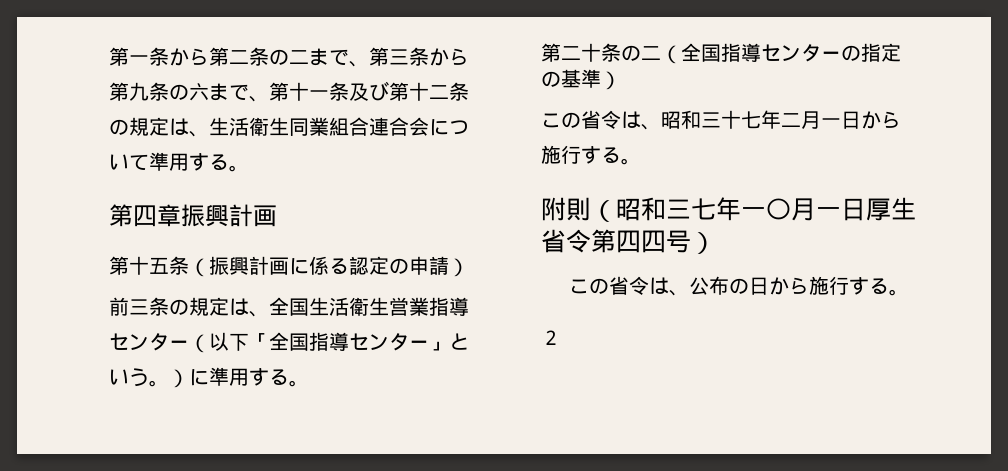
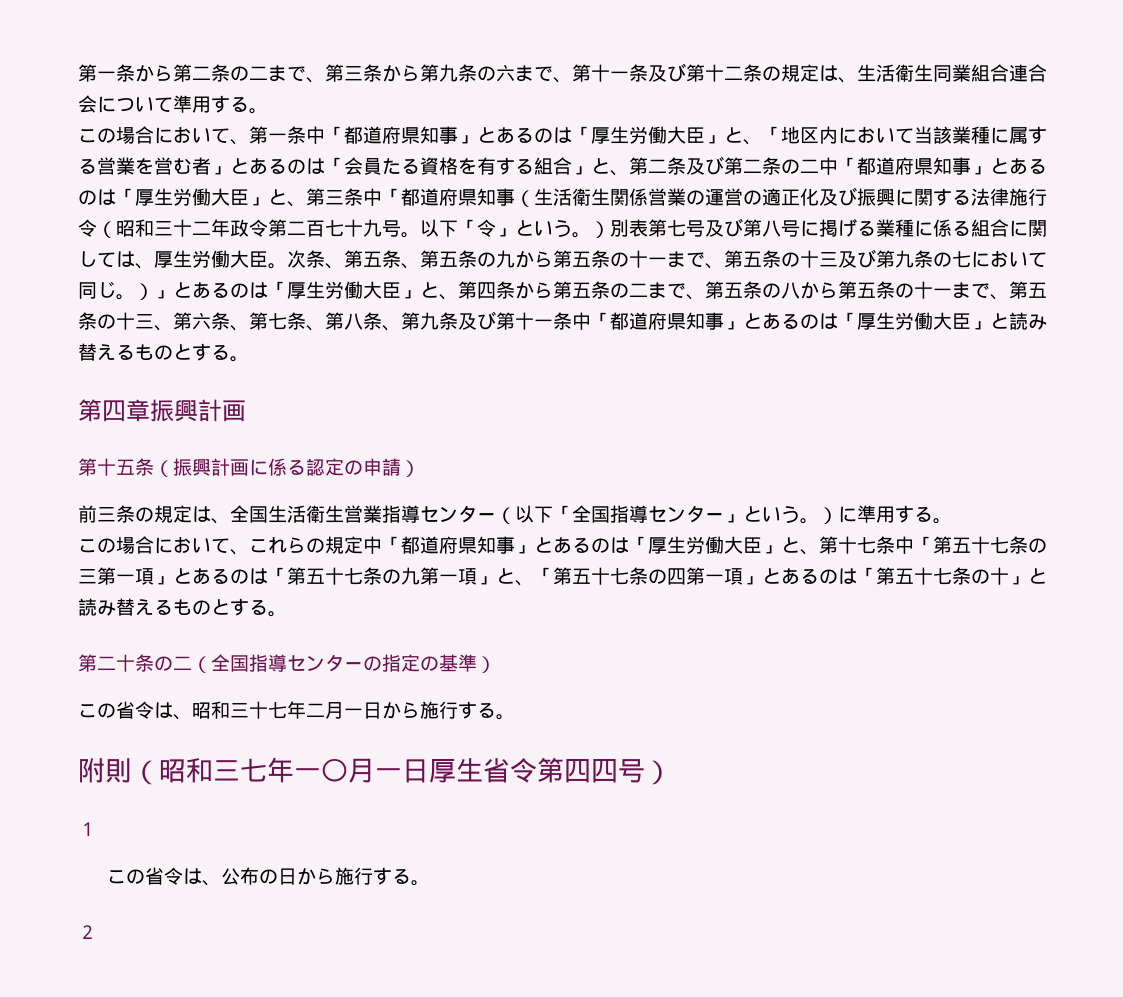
+ この場合において、第一条中「都道府県知事」とあるのは「厚生労働大臣」と、「地区内において当該業種に属する営業を営む者」とあるのは「会員たる資格を有する組合」と、第二条及び第二条の二中「都道府県知事」とあるのは「厚生労働大臣」と、第三条中「都道府県知事（生活衛生関係営業の運営の適正化及び振興に関する法律施行令（昭和三十二年政令第二百七十九号。以下「令」という。）別表第七号及び第八号に掲げる業種に係る組合に関しては、厚生労働大臣。次条、第五条、第五条の九から第五条の十一まで、第五条の十三及び第九条の七において同じ。）」とあるのは「厚生労働大臣」と、第四条から第五条の二まで、第五条の八から第五条の十一まで、第五条の十三、第六条、第七条、第八条、第九条及び第十一条中「都道府県知事」とあるのは「厚生労働大臣」と読み替えるものとする。
+ この場合において、これらの規定中「都道府県知事」とあるのは「厚生労働大臣」と、第十七条中「第五十七条の三第一項」とあるのは「第五十七条の九第一項」と、「第五十七条の四第一項」とあるのは「第五十七条の十」と読み替えるものとする。
+ １

